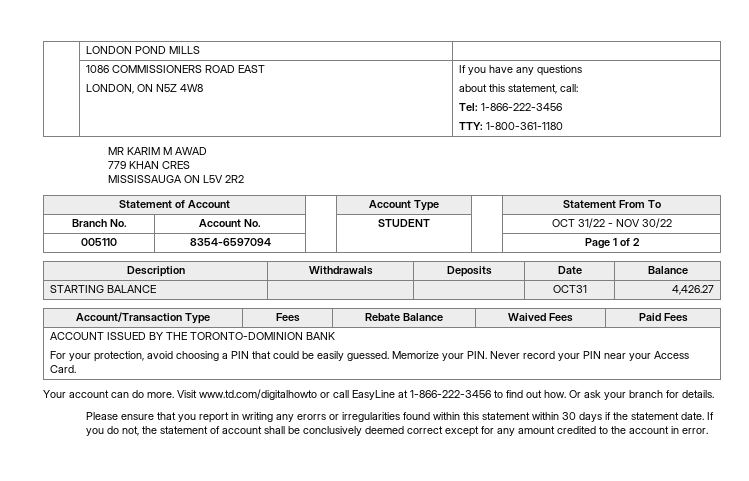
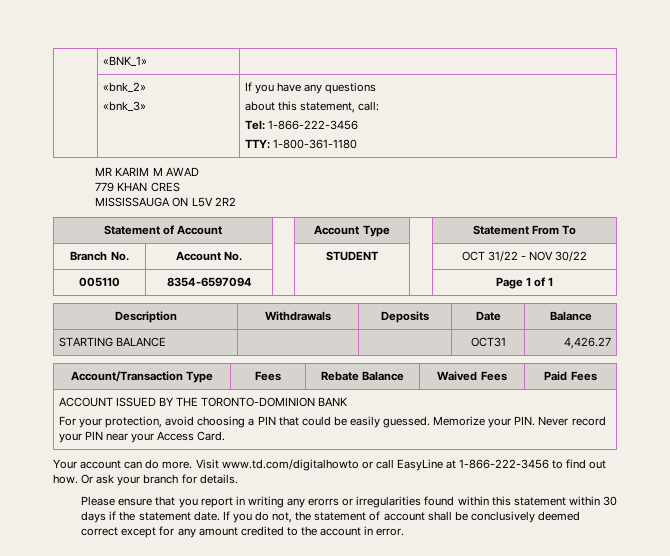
- | LONDON POND MILLS |
- | 1086 COMMISSIONERS ROAD EAST
- LONDON, ON N5Z 4W8 | If you have any questions
+ | «BNK_1» |
+ | «bnk_2»
+ «bnk_3» | If you have any questions
- 005110 | 8354-6597094 | | | | Page 1 of 2
+ 005110 | 8354-6597094 | | | | Page 1 of 1

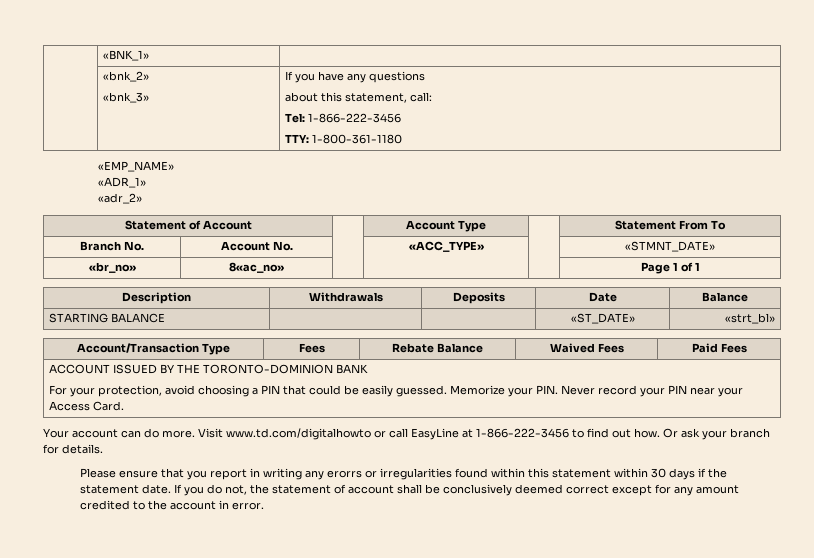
- MR KARIM M AWAD
- 779 KHAN CRES
- MISSISSAUGA ON L5V 2R2
+ «EMP_NAME»
+ «ADR_1»
+ «adr_2»
- Branch No. | Account No. | | STUDENT | | OCT 31/22 - NOV 30/22
- 005110 | 8354-6597094 | | | | Page 1 of 1
+ Branch No. | Account No. | | «ACC_TYPE» | | «STMNT_DATE»
+ «br_no» | 8«ac_no» | | | | Page 1 of 1
- STARTING BALANCE | | | OCT31 | 4,426.27
+ STARTING BALANCE | | | «ST_DATE» | «strt_bl»

